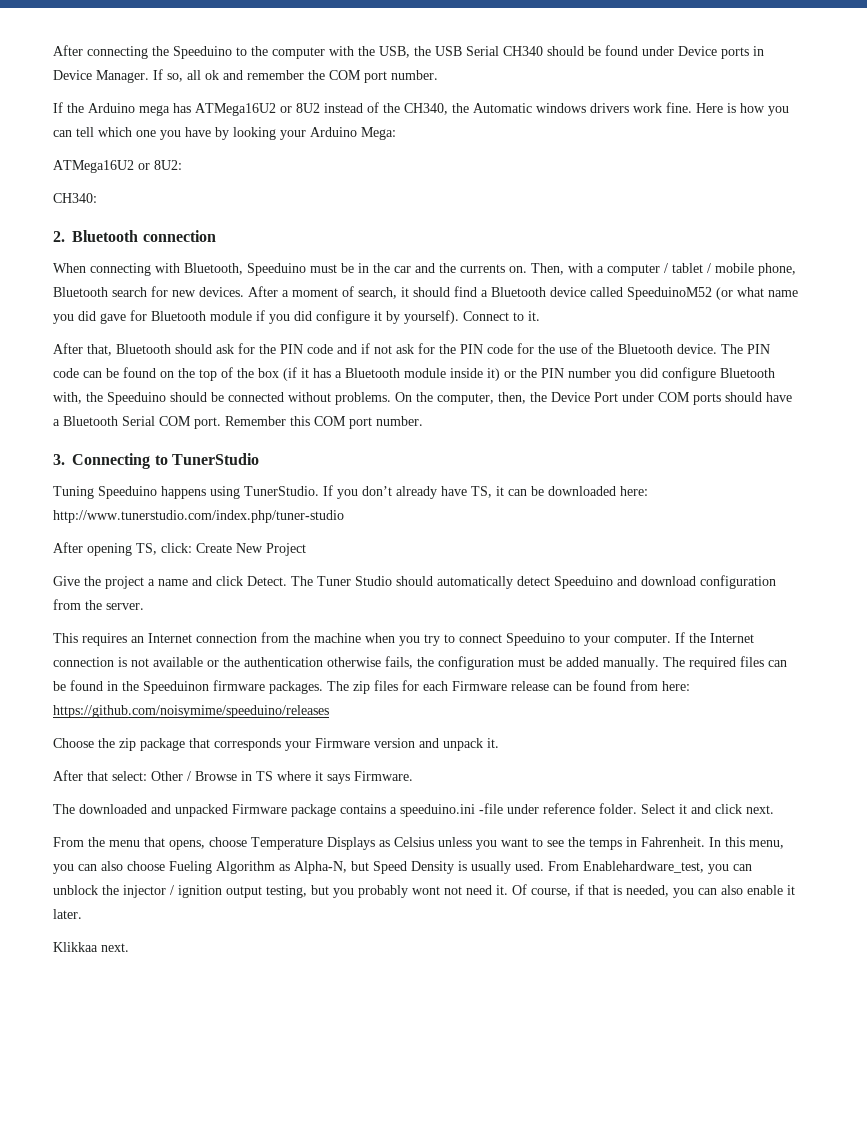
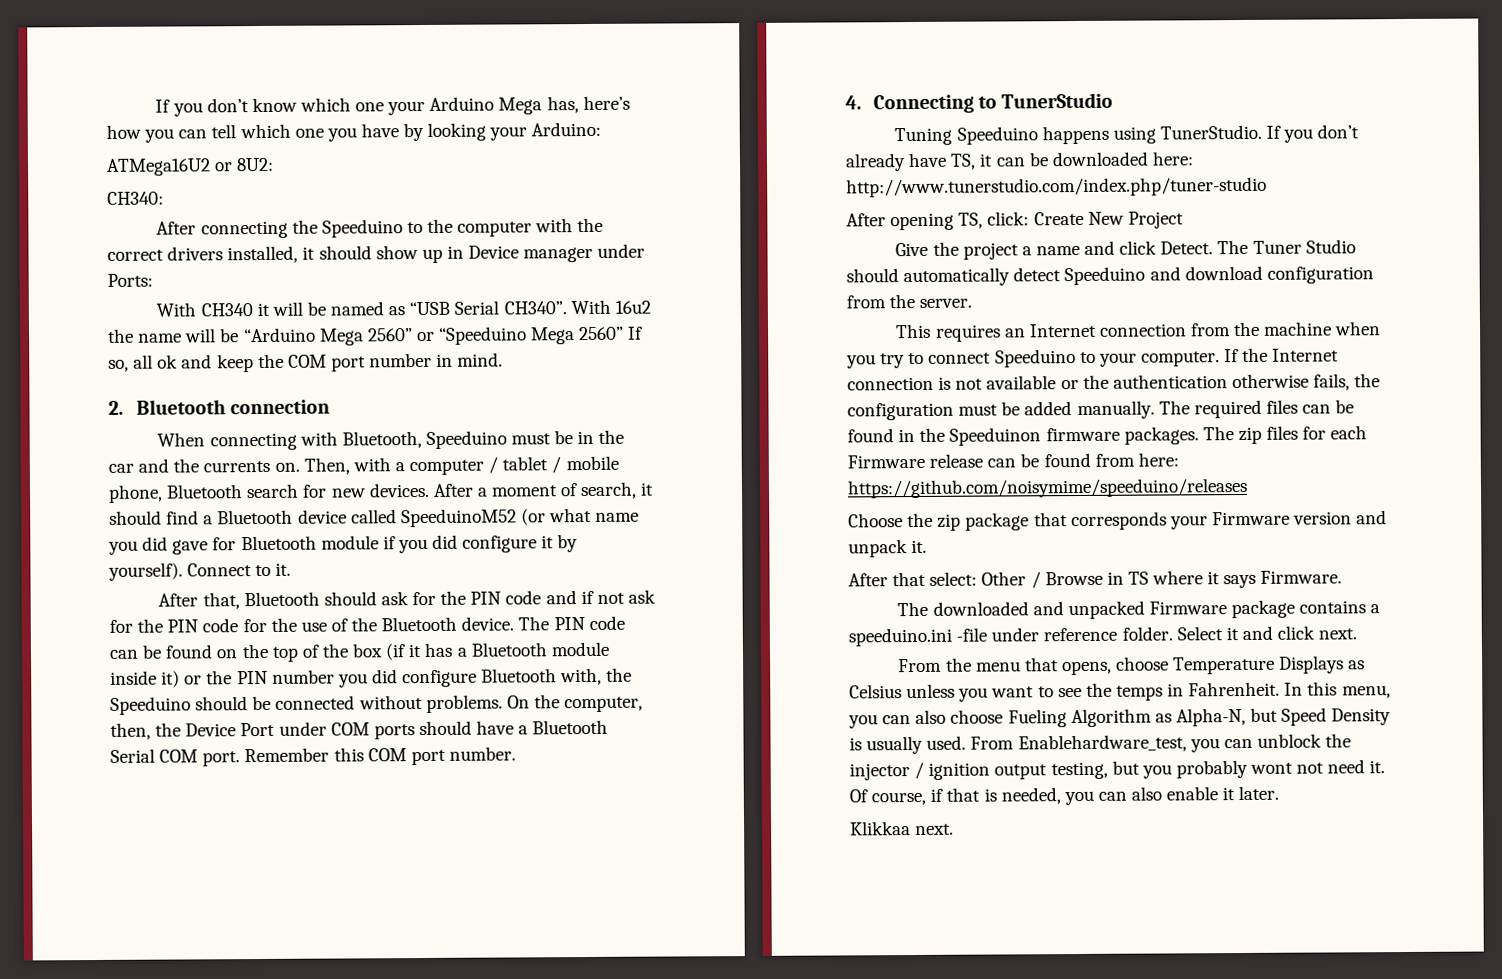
- After connecting the Speeduino to the computer with the USB, the USB Serial CH340 should be found under Device ports in Device Manager. If so, all ok and remember the COM port number.
- If the Arduino mega has ATMega16U2 or 8U2 instead of the CH340, the Automatic windows drivers work fine. Here is how you can tell which one you have by looking your Arduino Mega:
+ If you don’t know which one your Arduino Mega has, here’s how you can tell which one you have by looking your Arduino:
+ After connecting the Speeduino to the computer with the correct drivers installed, it should show up in Device manager under Ports:
+ With CH340 it will be named as “USB Serial CH340”. With 16u2 the name will be “Arduino Mega 2560” or “Speeduino Mega 2560” If so, all ok and keep the COM port number in mind.
- 3. Connecting to TunerStudio
+ 4. Connecting to TunerStudio

